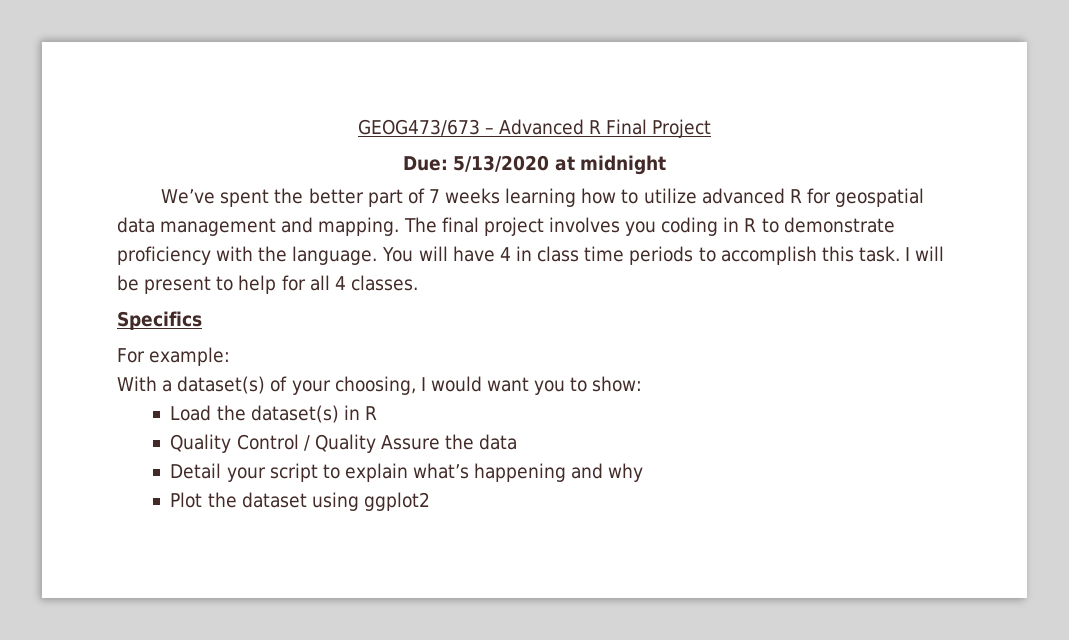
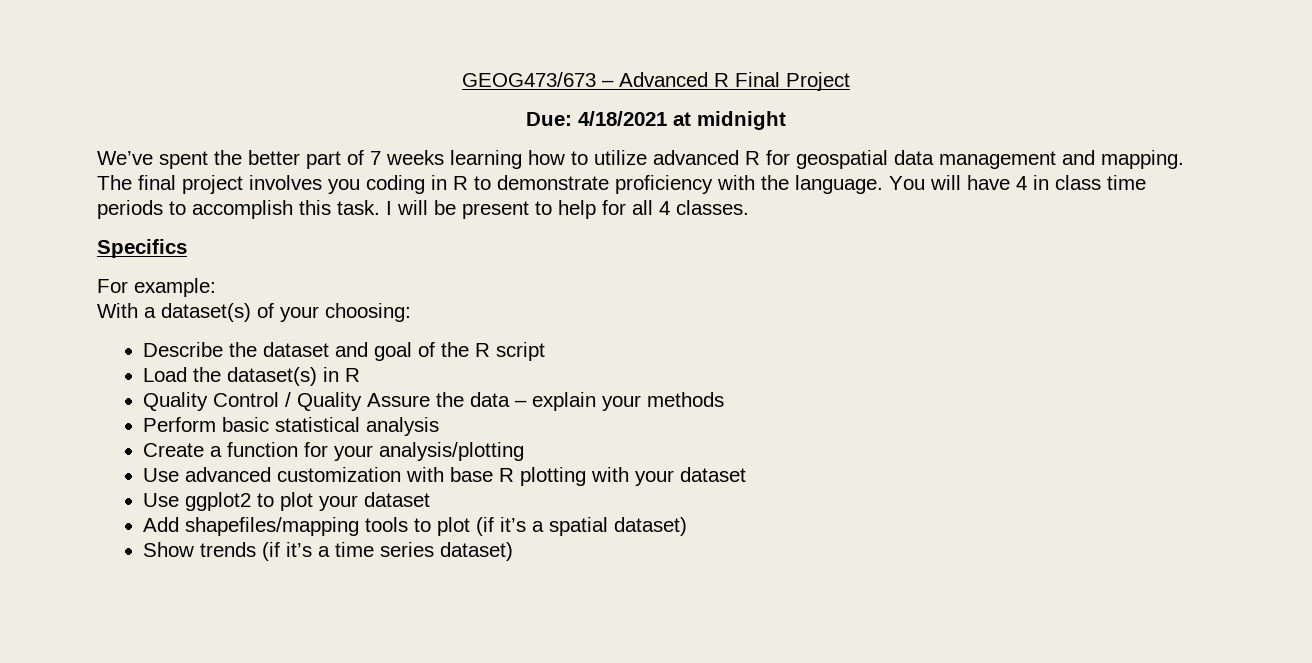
- Due: 5/13/2020 at midnight
+ Due: 4/18/2021 at midnight
- With a dataset(s) of your choosing, I would want you to show:
+ With a dataset(s) of your choosing:
+ Describe the dataset and goal of the R script
- Quality Control / Quality Assure the data
- Detail your script to explain what’s happening and why
- Plot the dataset using ggplot2
+ Quality Control / Quality Assure the data – explain your methods
+ Perform basic statistical analysis
+ Create a function for your analysis/plotting
+ Use advanced customization with base R plotting with your dataset
+ Use ggplot2 to plot your dataset
+ Add shapefiles/mapping tools to plot (if it’s a spatial dataset)
+ Show trends (if it’s a time series dataset)

